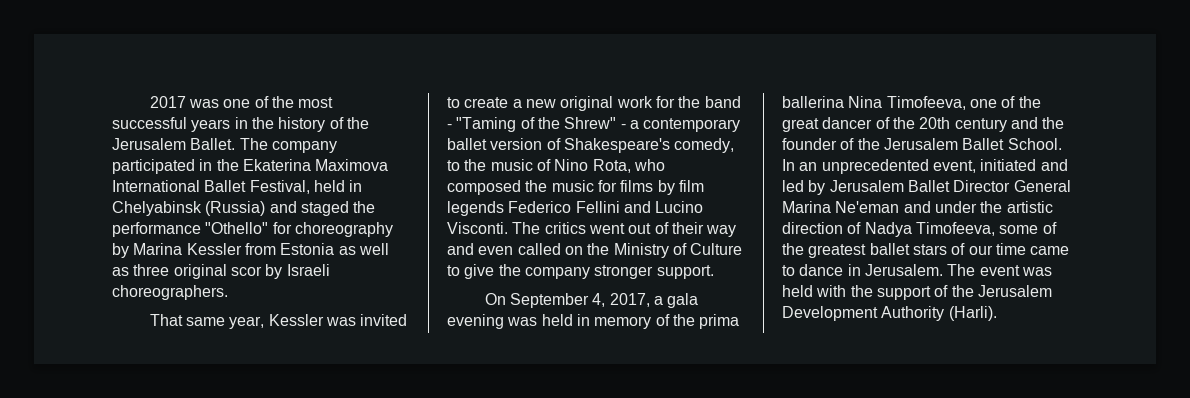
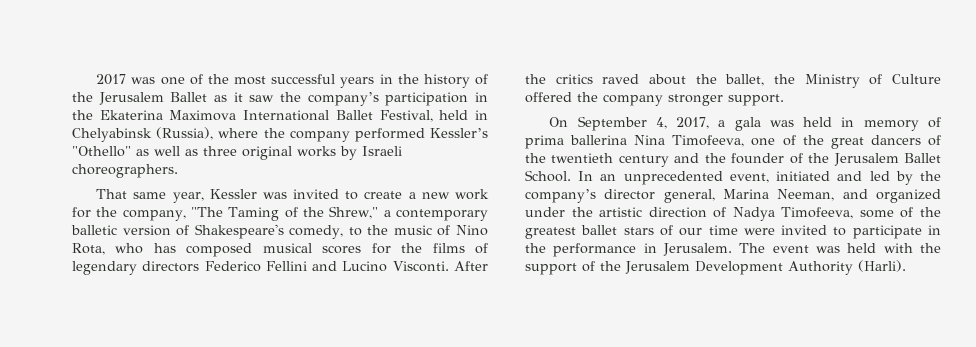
- 2017 was one of the most successful years in the history of the Jerusalem Ballet. The company participated in the Ekaterina Maximova International Ballet Festival, held in Chelyabinsk (Russia) and staged the performance "Othello" for choreography by Marina Kessler from Estonia as well as three original scor by Israeli choreographers.
+ 2017 was one of the most successful years in the history of the Jerusalem Ballet as it saw the company’s participation in the Ekaterina Maximova International Ballet Festival, held in Chelyabinsk (Russia), where the company performed Kessler’s "Othello" as well as three original works by Israeli choreographers.
- That same year, Kessler was invited to create a new original work for the band - "Taming of the Shrew" - a contemporary ballet version of Shakespeare's comedy, to the music of Nino Rota, who composed the music for films by film legends Federico Fellini and Lucino Visconti.
+ That same year, Kessler was invited to create a new work for the company, "The Taming of the Shrew," a contemporary balletic version of Shakespeare's comedy, to the music of Nino Rota, who has composed musical scores for the films of legendary directors Federico Fellini and Lucino Visconti.
- The critics went out of their way and even called on the Ministry of Culture to give the company stronger support.
+ After the critics raved about the ballet, the Ministry of Culture offered the company stronger support.
- On September 4, 2017, a gala evening was held in memory of the prima ballerina Nina Timofeeva, one of the great dancer of the 20th century and the founder of the Jerusalem Ballet School.
+ On September 4, 2017, a gala was held in memory of prima ballerina Nina Timofeeva, one of the great dancers of the twentieth century and the founder of the Jerusalem Ballet School.
- In an unprecedented event, initiated and led by Jerusalem Ballet Director General Marina Ne'eman and under the artistic direction of Nadya Timofeeva, some of the greatest ballet stars of our time came to dance in Jerusalem.
+ In an unprecedented event, initiated and led by the company’s director general, Marina Neeman, and organized under the artistic direction of Nadya Timofeeva, some of the greatest ballet stars of our time were invited to participate in the performance in Jerusalem.

